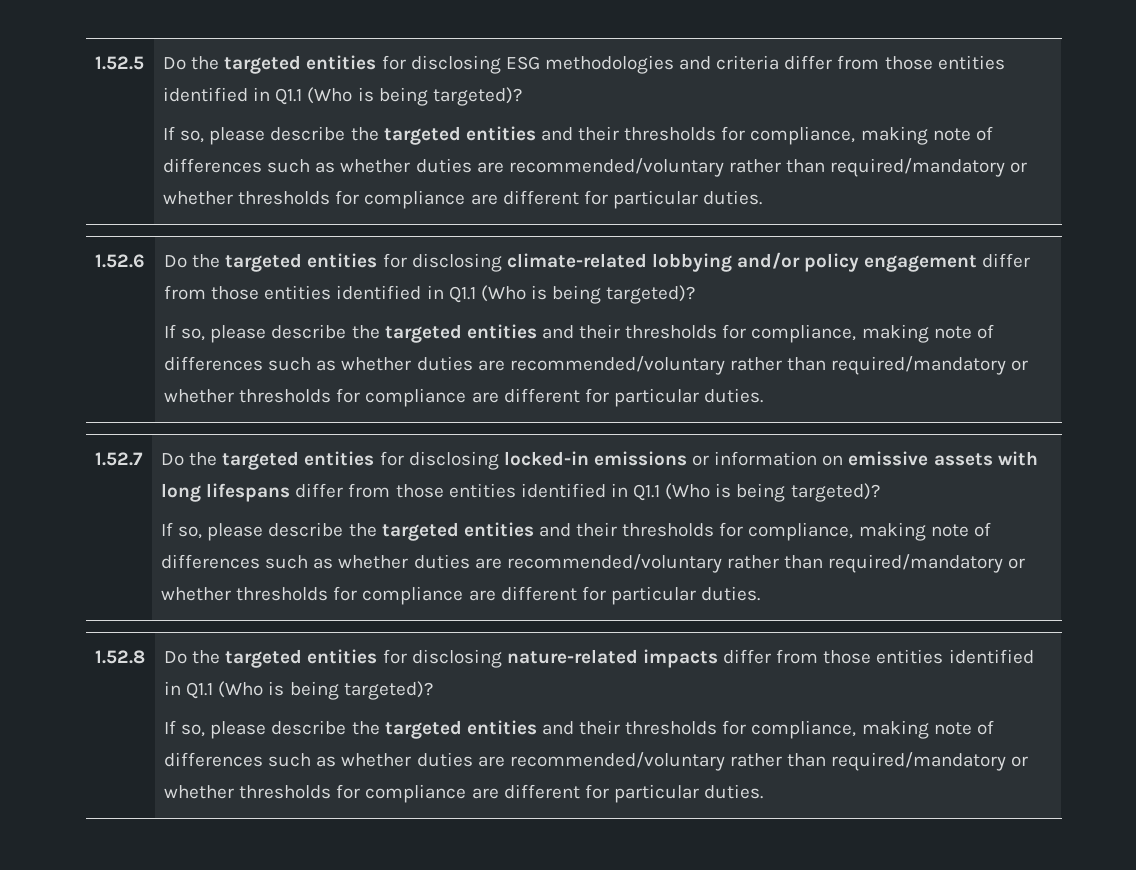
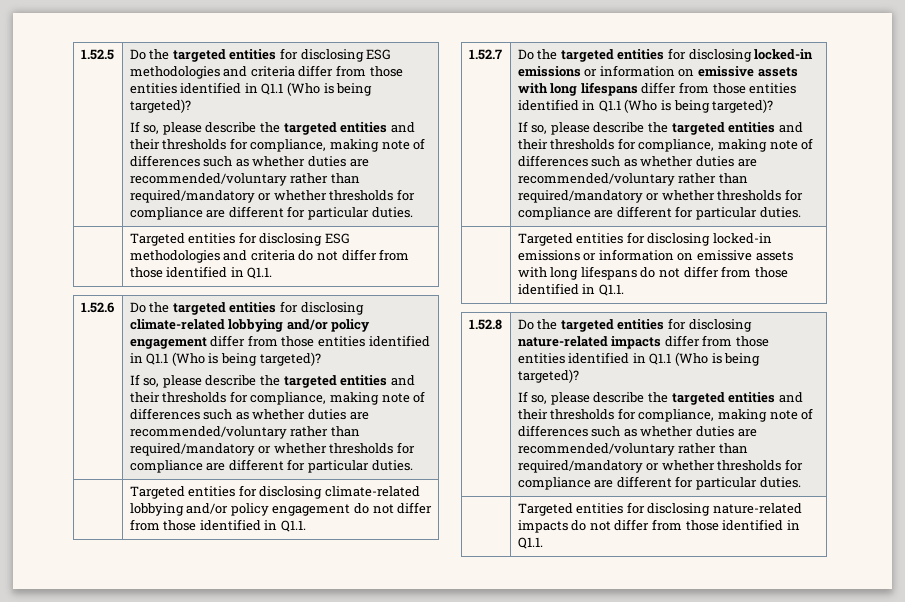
+ | Targeted entities for disclosing ESG methodologies and criteria do not differ from those identified in Q1.1.
+ | Targeted entities for disclosing climate-related lobbying and/or policy engagement do not differ from those identified in Q1.1.
+ | Targeted entities for disclosing locked-in emissions or information on emissive assets with long lifespans do not differ from those identified in Q1.1.
+ | Targeted entities for disclosing nature-related impacts do not differ from those identified in Q1.1.

